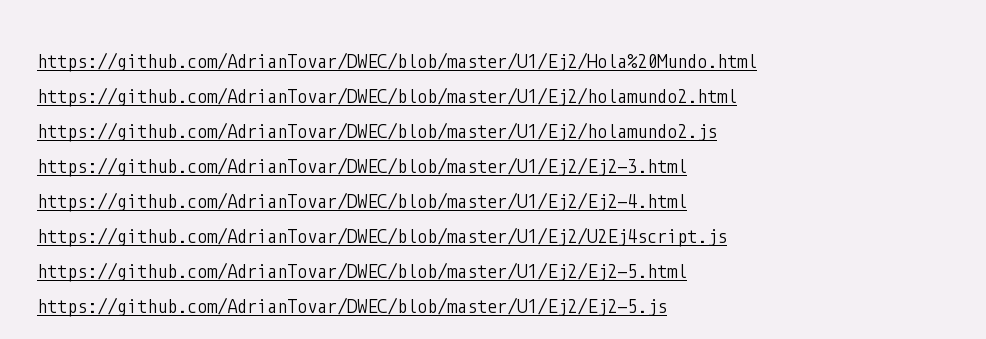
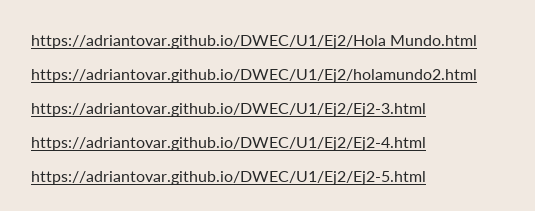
- https://github.com/AdrianTovar/DWEC/blob/master/U1/Ej2/Hola%20Mundo.html
- https://github.com/AdrianTovar/DWEC/blob/master/U1/Ej2/holamundo2.html
- https://github.com/AdrianTovar/DWEC/blob/master/U1/Ej2/holamundo2.js
- https://github.com/AdrianTovar/DWEC/blob/master/U1/Ej2/Ej2-3.html
- https://github.com/AdrianTovar/DWEC/blob/master/U1/Ej2/Ej2-4.html
- https://github.com/AdrianTovar/DWEC/blob/master/U1/Ej2/U2Ej4script.js
- https://github.com/AdrianTovar/DWEC/blob/master/U1/Ej2/Ej2-5.html
- https://github.com/AdrianTovar/DWEC/blob/master/U1/Ej2/Ej2-5.js
+ https://adriantovar.github.io/DWEC/U1/Ej2/Hola Mundo.html
+ https://adriantovar.github.io/DWEC/U1/Ej2/holamundo2.html
+ https://adriantovar.github.io/DWEC/U1/Ej2/Ej2-3.html
+ https://adriantovar.github.io/DWEC/U1/Ej2/Ej2-4.html
+ https://adriantovar.github.io/DWEC/U1/Ej2/Ej2-5.html

